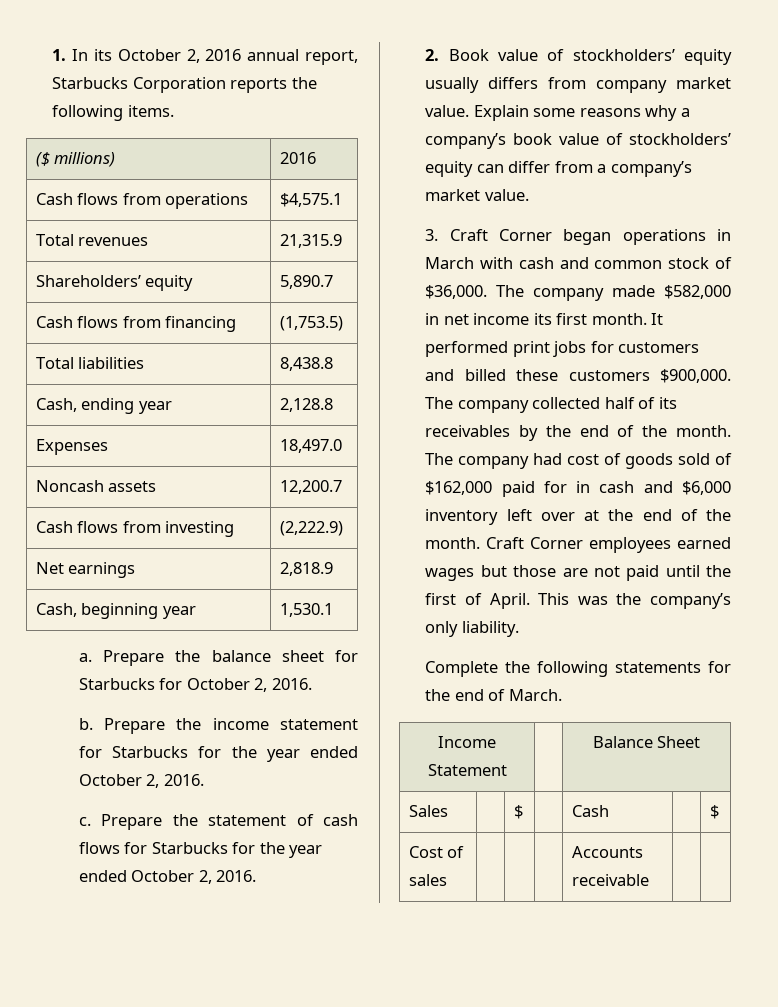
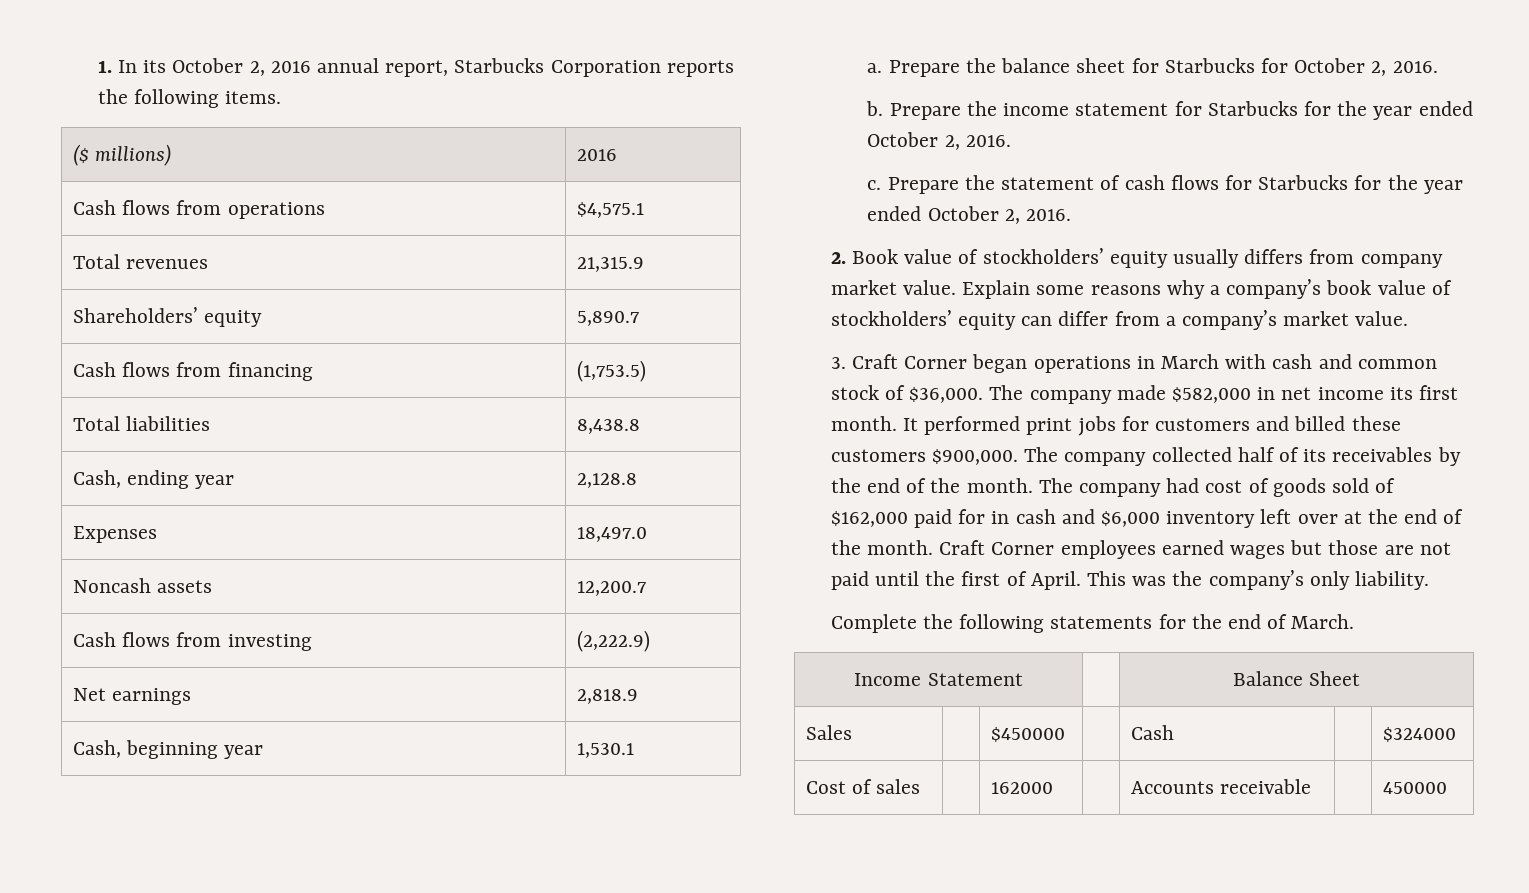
- Sales | | $ | | Cash | | $
+ Sales | | $450000 | | Cash | | $324000
- Cost of sales | | | | Accounts receivable | |
+ Cost of sales | | 162000 | | Accounts receivable | | 450000

